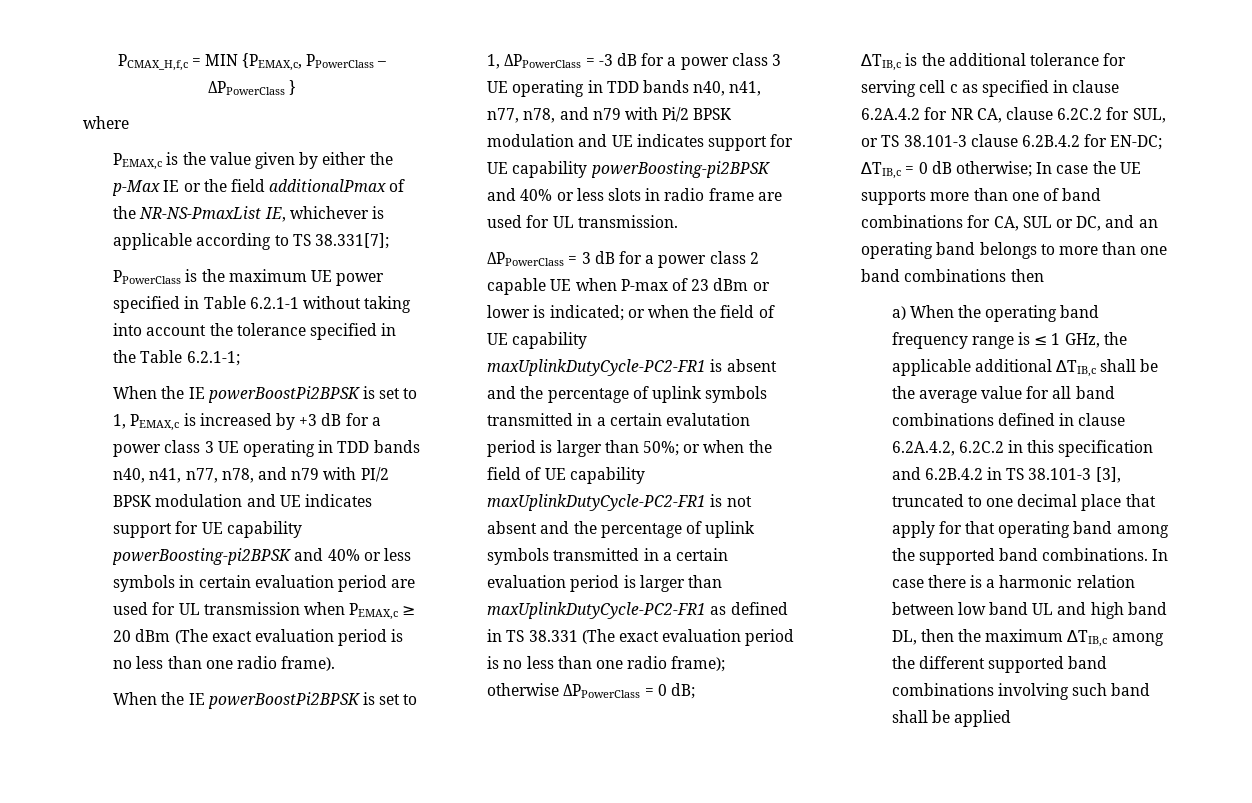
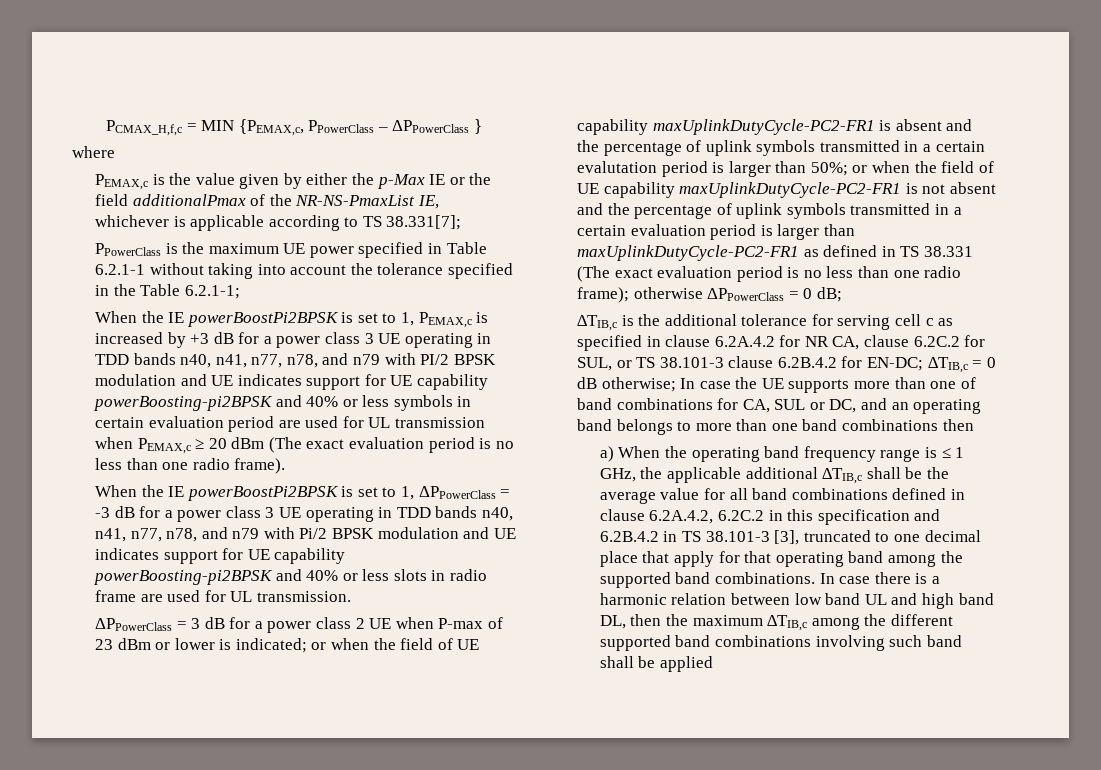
- ΔPPowerClass = 3 dB for a power class 2 capable UE when P-max of 23 dBm or lower is indicated;
+ ΔPPowerClass = 3 dB for a power class 2 UE when P-max of 23 dBm or lower is indicated;

